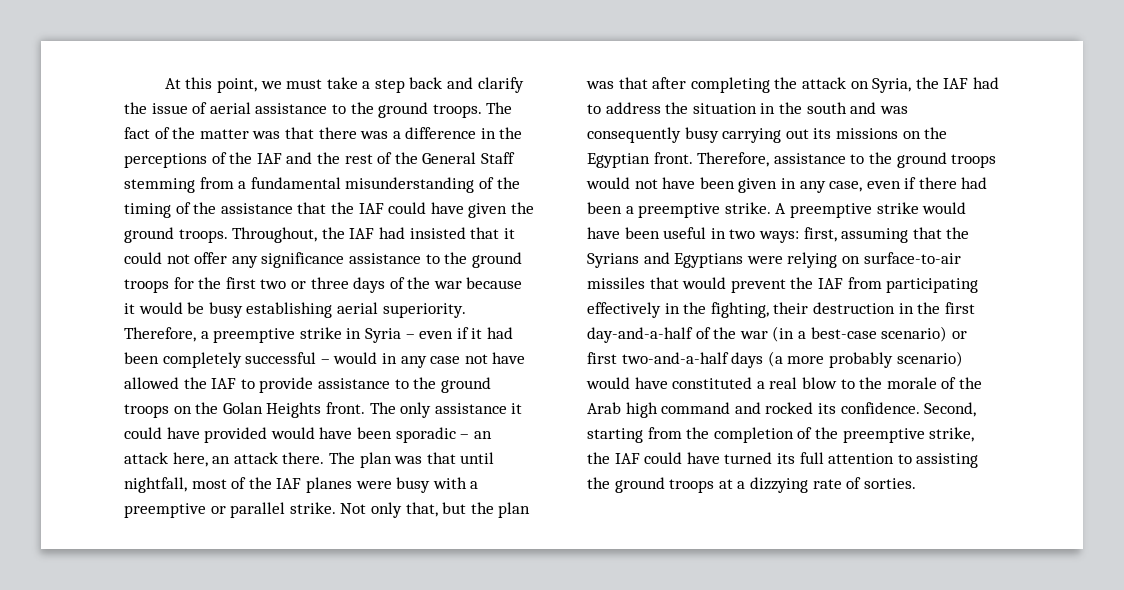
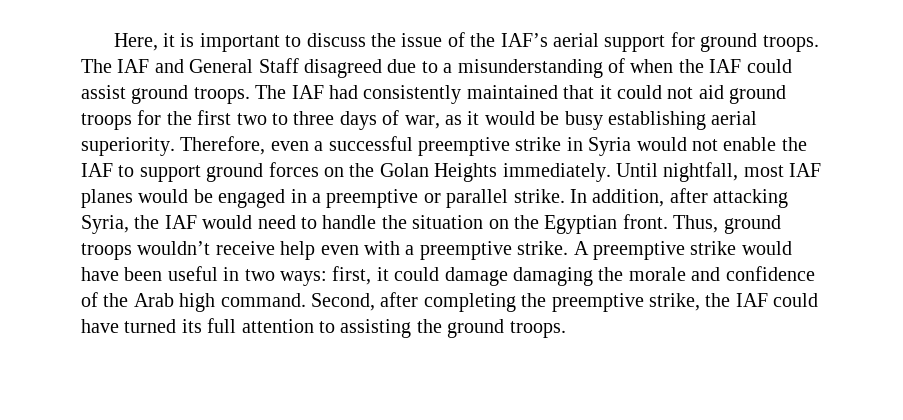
- At this point, we must take a step back and clarify the issue of aerial assistance to the ground troops. The fact of the matter was that there was a difference in the perceptions of the IAF and the rest of the General Staff stemming from a fundamental misunderstanding of the timing of the assistance that the IAF could have given the ground troops. Throughout, the IAF had insisted that it could not offer any significance assistance to the ground troops for the first two or three days of the war because it would be busy establishing aerial superiority.
+ Here, it is important to discuss the issue of the IAF’s aerial support for ground troops. The IAF and General Staff disagreed due to a misunderstanding of when the IAF could assist ground troops. The IAF had consistently maintained that it could not aid ground troops for the first two to three days of war, as it would be busy establishing aerial superiority.
- Therefore, a preemptive strike in Syria – even if it had been completely successful – would in any case not have allowed the IAF to provide assistance to the ground troops on the Golan Heights front. The only assistance it could have provided would have been sporadic – an attack here, an attack there. The plan was that until nightfall, most of the IAF planes were busy with a preemptive or parallel strike.
+ Therefore, even a successful preemptive strike in Syria would not enable the IAF to support ground forces on the Golan Heights immediately. Until nightfall, most IAF planes would be engaged in a preemptive or parallel strike.
- Not only that, but the plan was that after completing the attack on Syria, the IAF had to address the situation in the south and was consequently busy carrying out its missions on the Egyptian front. Therefore, assistance to the ground troops would not have been given in any case, even if there had been a preemptive strike.
+ In addition, after attacking Syria, the IAF would need to handle the situation on the Egyptian front. Thus, ground troops wouldn’t receive help even with a preemptive strike.
- A preemptive strike would have been useful in two ways: first, assuming that the Syrians and Egyptians were relying on surface-to-air missiles that would prevent the IAF from participating effectively in the fighting, their destruction in the first day-and-a-half of the war (in a best-case scenario) or first two-and-a-half days (a more probably scenario) would have constituted a real blow to the morale of the Arab high command and rocked its confidence. Second, starting from the completion of the preemptive strike, the IAF could have turned its full attention to assisting the ground troops at a dizzying rate of sorties.
+ A preemptive strike would have been useful in two ways: first, it could damage damaging the morale and confidence of the Arab high command. Second, after completing the preemptive strike, the IAF could have turned its full attention to assisting the ground troops.

